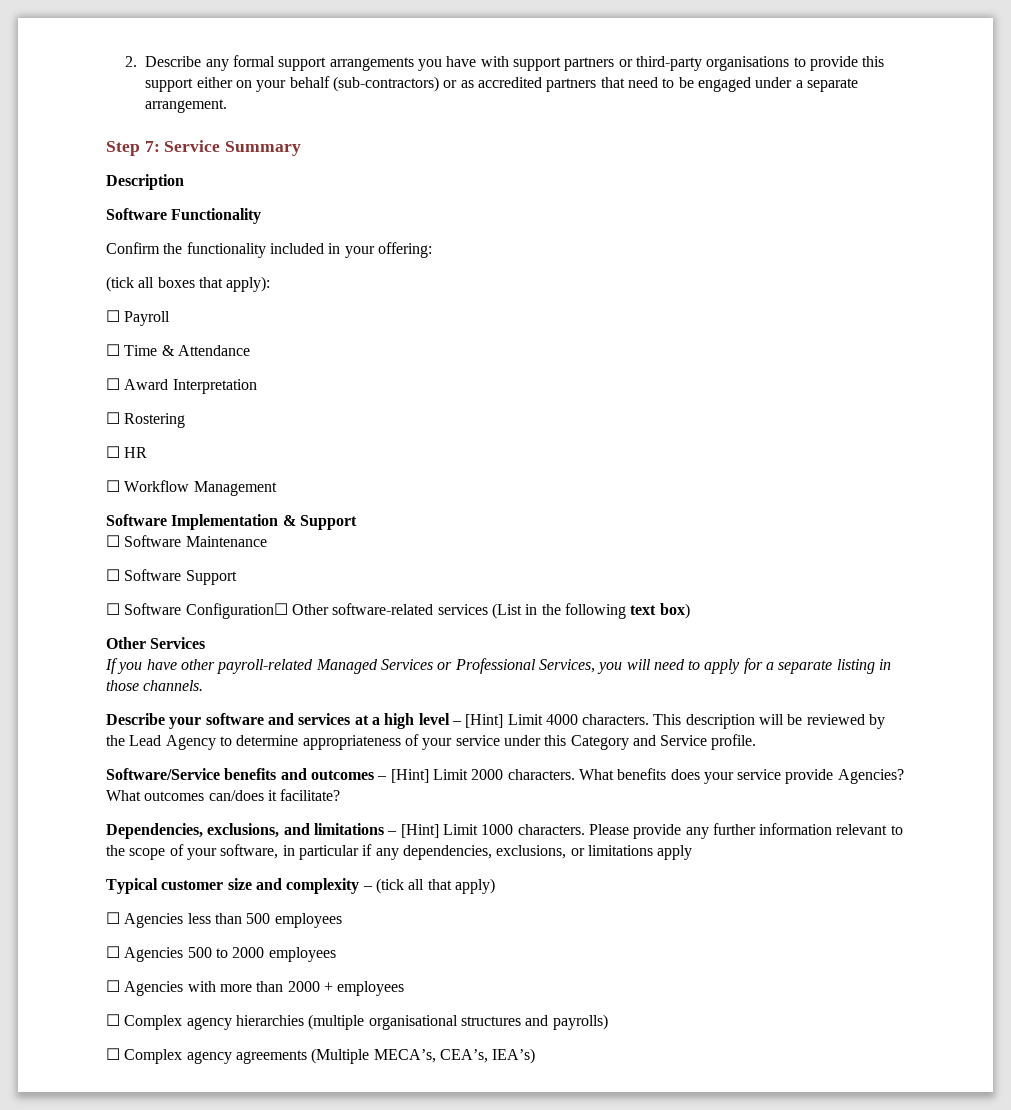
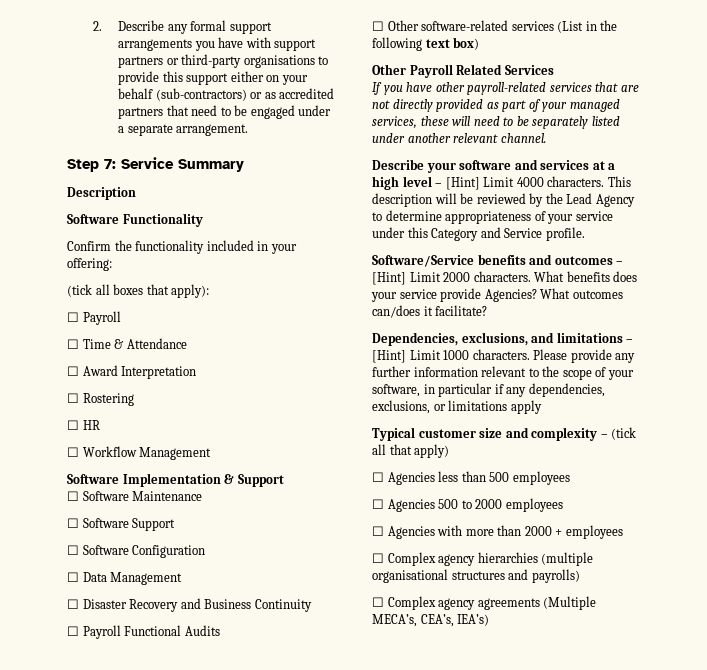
- ☐ Software Configuration☐ Other software-related services (List in the following text box)
+ ☐ Software Configuration
+ ☐ Data Management
+ ☐ Disaster Recovery and Business Continuity
+ ☐ Payroll Functional Audits
+ ☐ Other software-related services (List in the following text box)
- Other Services
+ Other Payroll Related Services
- If you have other payroll-related Managed Services or Professional Services, you will need to apply for a separate listing in those channels.
+ If you have other payroll-related services that are not directly provided as part of your managed services, these will need to be separately listed under another relevant channel.

